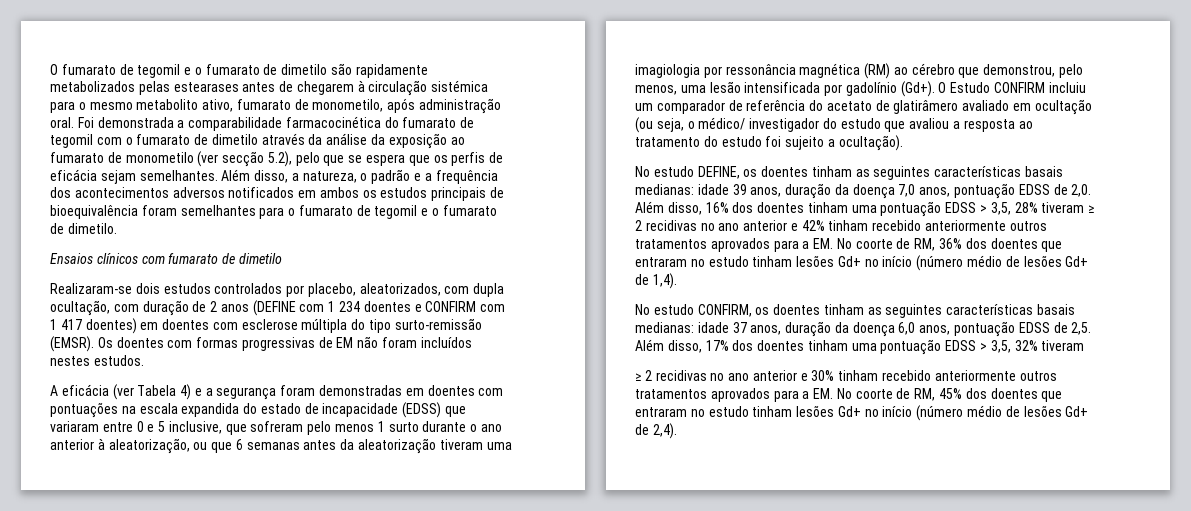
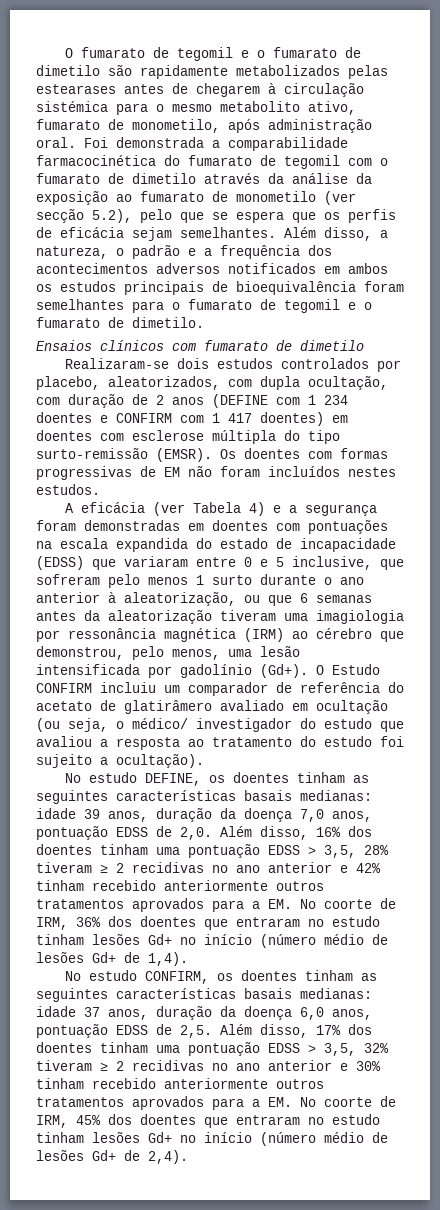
- A eficácia (ver Tabela 4) e a segurança foram demonstradas em doentes com pontuações na escala expandida do estado de incapacidade (EDSS) que variaram entre 0 e 5 inclusive, que sofreram pelo menos 1 surto durante o ano anterior à aleatorização, ou que 6 semanas antes da aleatorização tiveram uma imagiologia por ressonância magnética (RM) ao cérebro que demonstrou, pelo menos, uma lesão intensificada por gadolínio (Gd+).
+ A eficácia (ver Tabela 4) e a segurança foram demonstradas em doentes com pontuações na escala expandida do estado de incapacidade (EDSS) que variaram entre 0 e 5 inclusive, que sofreram pelo menos 1 surto durante o ano anterior à aleatorização, ou que 6 semanas antes da aleatorização tiveram uma imagiologia por ressonância magnética (IRM) ao cérebro que demonstrou, pelo menos, uma lesão intensificada por gadolínio (Gd+).
- Além disso, 16% dos doentes tinham uma pontuação EDSS > 3,5, 28% tiveram ≥ 2 recidivas no ano anterior e 42% tinham recebido anteriormente outros tratamentos aprovados para a EM. No coorte de RM, 36% dos doentes que entraram no estudo tinham lesões Gd+ no início (número médio de lesões Gd+ de 1,4).
+ Além disso, 16% dos doentes tinham uma pontuação EDSS > 3,5, 28% tiveram ≥ 2 recidivas no ano anterior e 42% tinham recebido anteriormente outros tratamentos aprovados para a EM. No coorte de IRM, 36% dos doentes que entraram no estudo tinham lesões Gd+ no início (número médio de lesões Gd+ de 1,4).
- Além disso, 17% dos doentes tinham uma pontuação EDSS > 3,5, 32% tiveram
- ≥ 2 recidivas no ano anterior e 30% tinham recebido anteriormente outros tratamentos aprovados para a EM. No coorte de RM, 45% dos doentes que entraram no estudo tinham lesões Gd+ no início (número médio de lesões Gd+ de 2,4).
+ Além disso, 17% dos doentes tinham uma pontuação EDSS > 3,5, 32% tiveram ≥ 2 recidivas no ano anterior e 30% tinham recebido anteriormente outros tratamentos aprovados para a EM. No coorte de IRM, 45% dos doentes que entraram no estudo tinham lesões Gd+ no início (número médio de lesões Gd+ de 2,4).

